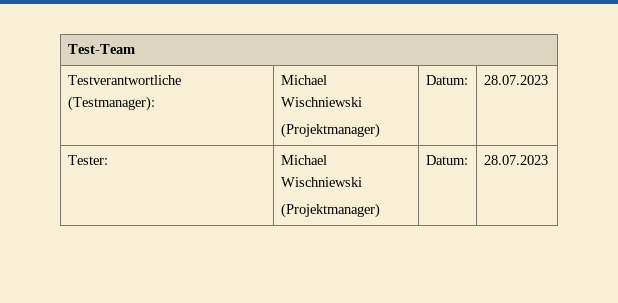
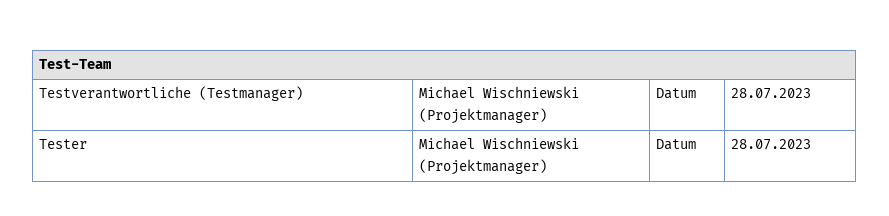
- Testverantwortliche (Testmanager): | Michael Wischniewski
- (Projektmanager) | Datum: | 28.07.2023
+ Testverantwortliche (Testmanager) | Michael Wischniewski
+ (Projektmanager) | Datum | 28.07.2023
- Tester: | Michael Wischniewski
- (Projektmanager) | Datum: | 28.07.2023
+ Tester | Michael Wischniewski
+ (Projektmanager) | Datum | 28.07.2023

